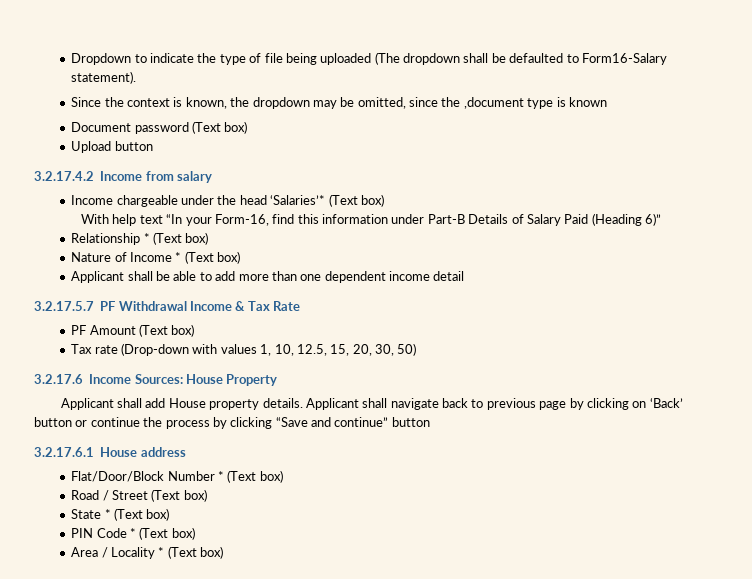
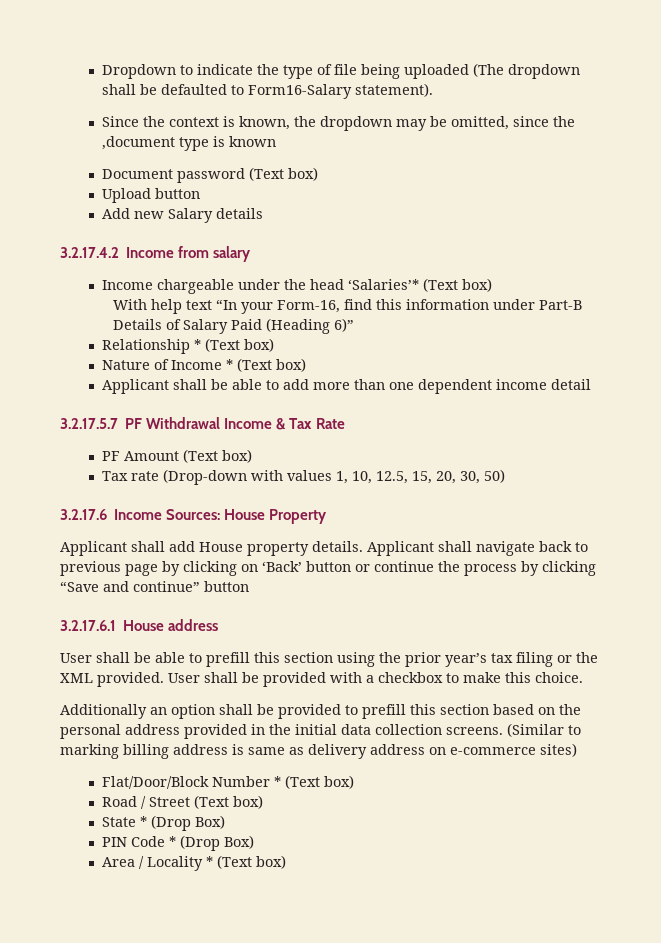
+ Add new Salary details
+ User shall be able to prefill this section using the prior year’s tax filing or the XML provided. User shall be provided with a checkbox to make this choice.
+ Additionally an option shall be provided to prefill this section based on the personal address provided in the initial data collection screens. (Similar to marking billing address is same as delivery address on e-commerce sites)
- State * (Text box)
+ State * (Drop Box)
- PIN Code * (Text box)
+ PIN Code * (Drop Box)

